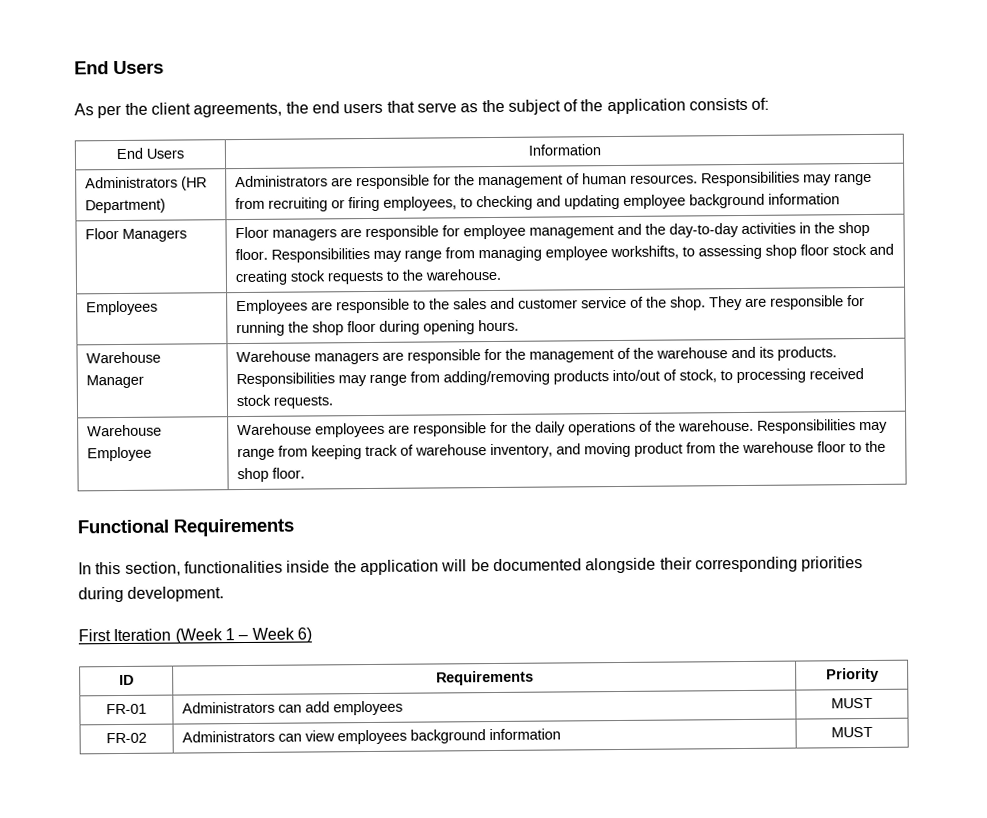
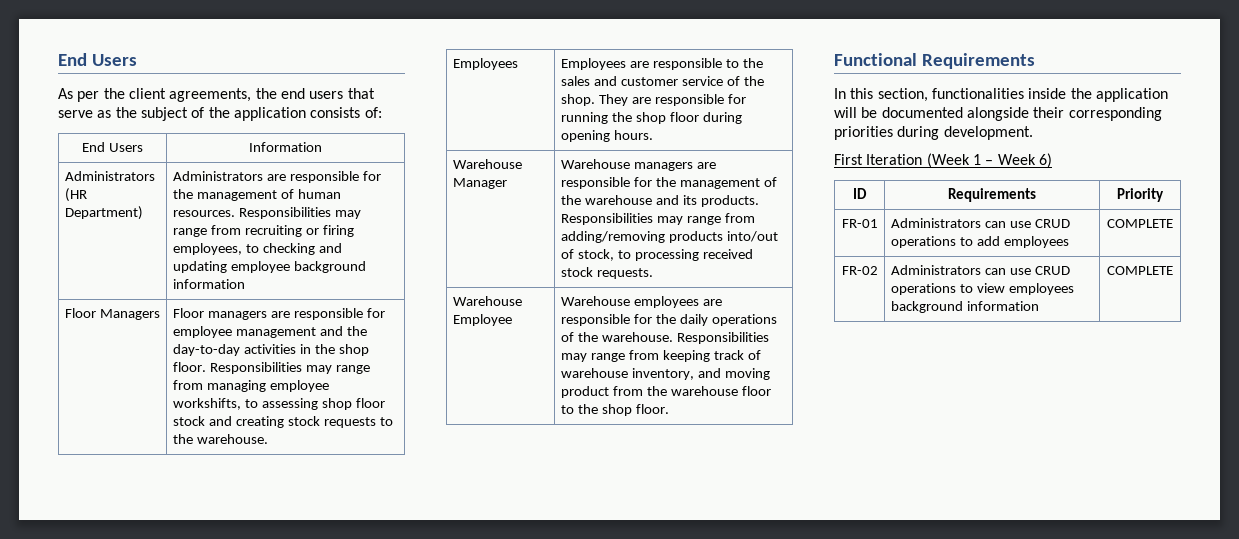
- FR-01 | Administrators can add employees | MUST
+ FR-01 | Administrators can use CRUD operations to add employees | COMPLETE
- FR-02 | Administrators can view employees background information | MUST
+ FR-02 | Administrators can use CRUD operations to view employees background information | COMPLETE

